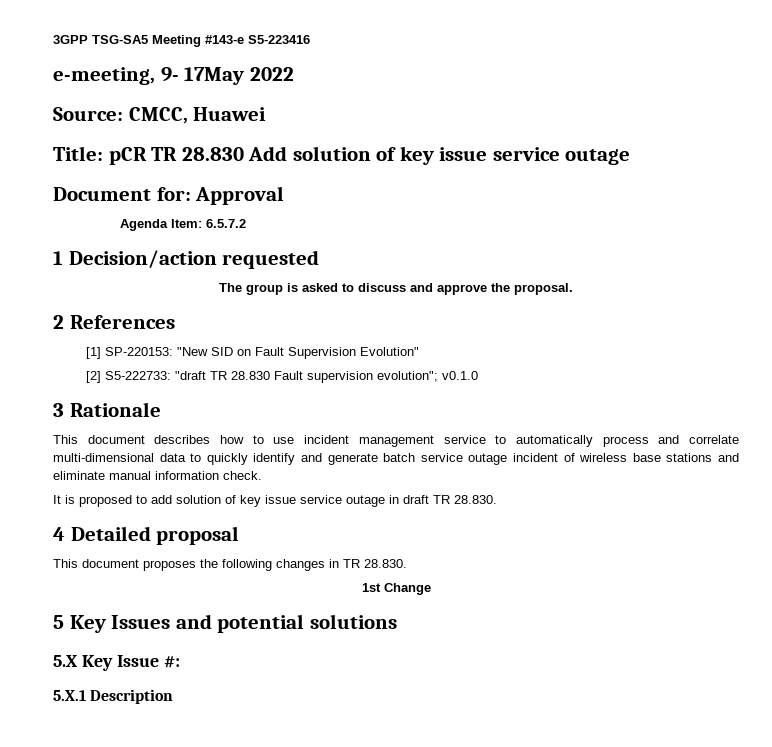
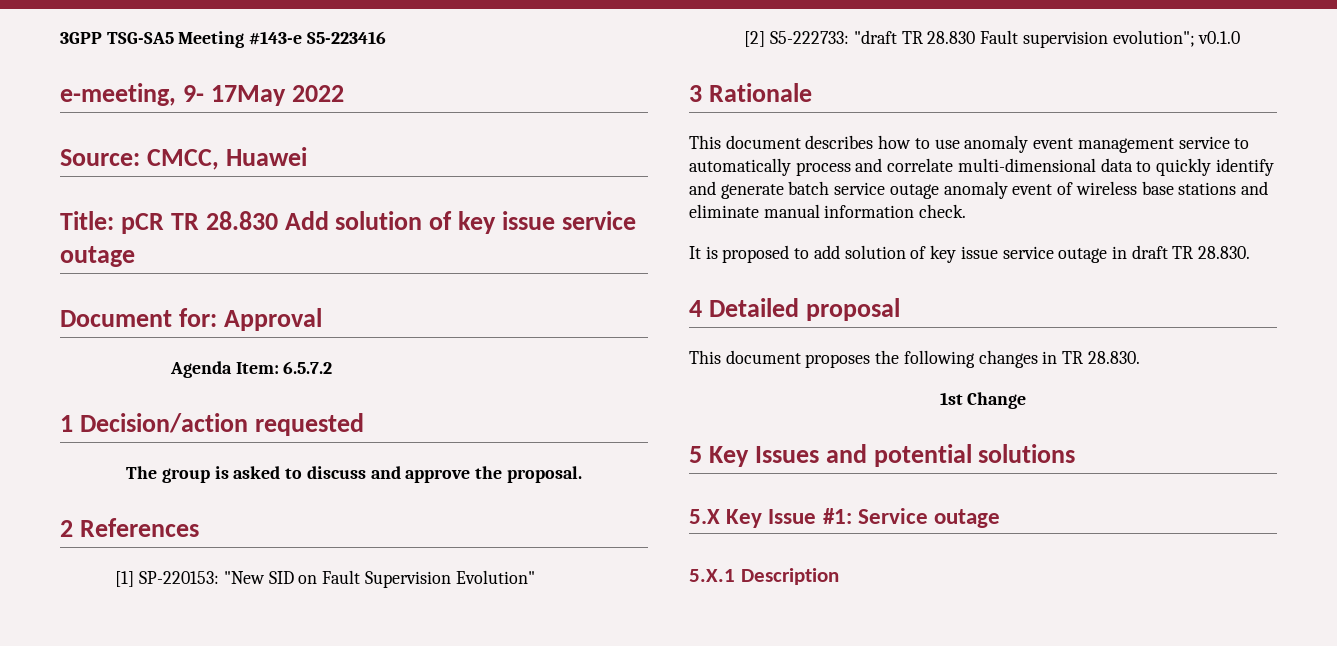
- This document describes how to use incident management service to automatically process and correlate multi-dimensional data to quickly identify and generate batch service outage incident of wireless base stations and eliminate manual information check.
+ This document describes how to use anomaly event management service to automatically process and correlate multi-dimensional data to quickly identify and generate batch service outage anomaly event of wireless base stations and eliminate manual information check.
- 5.X Key Issue #:
+ 5.X Key Issue #1: Service outage

